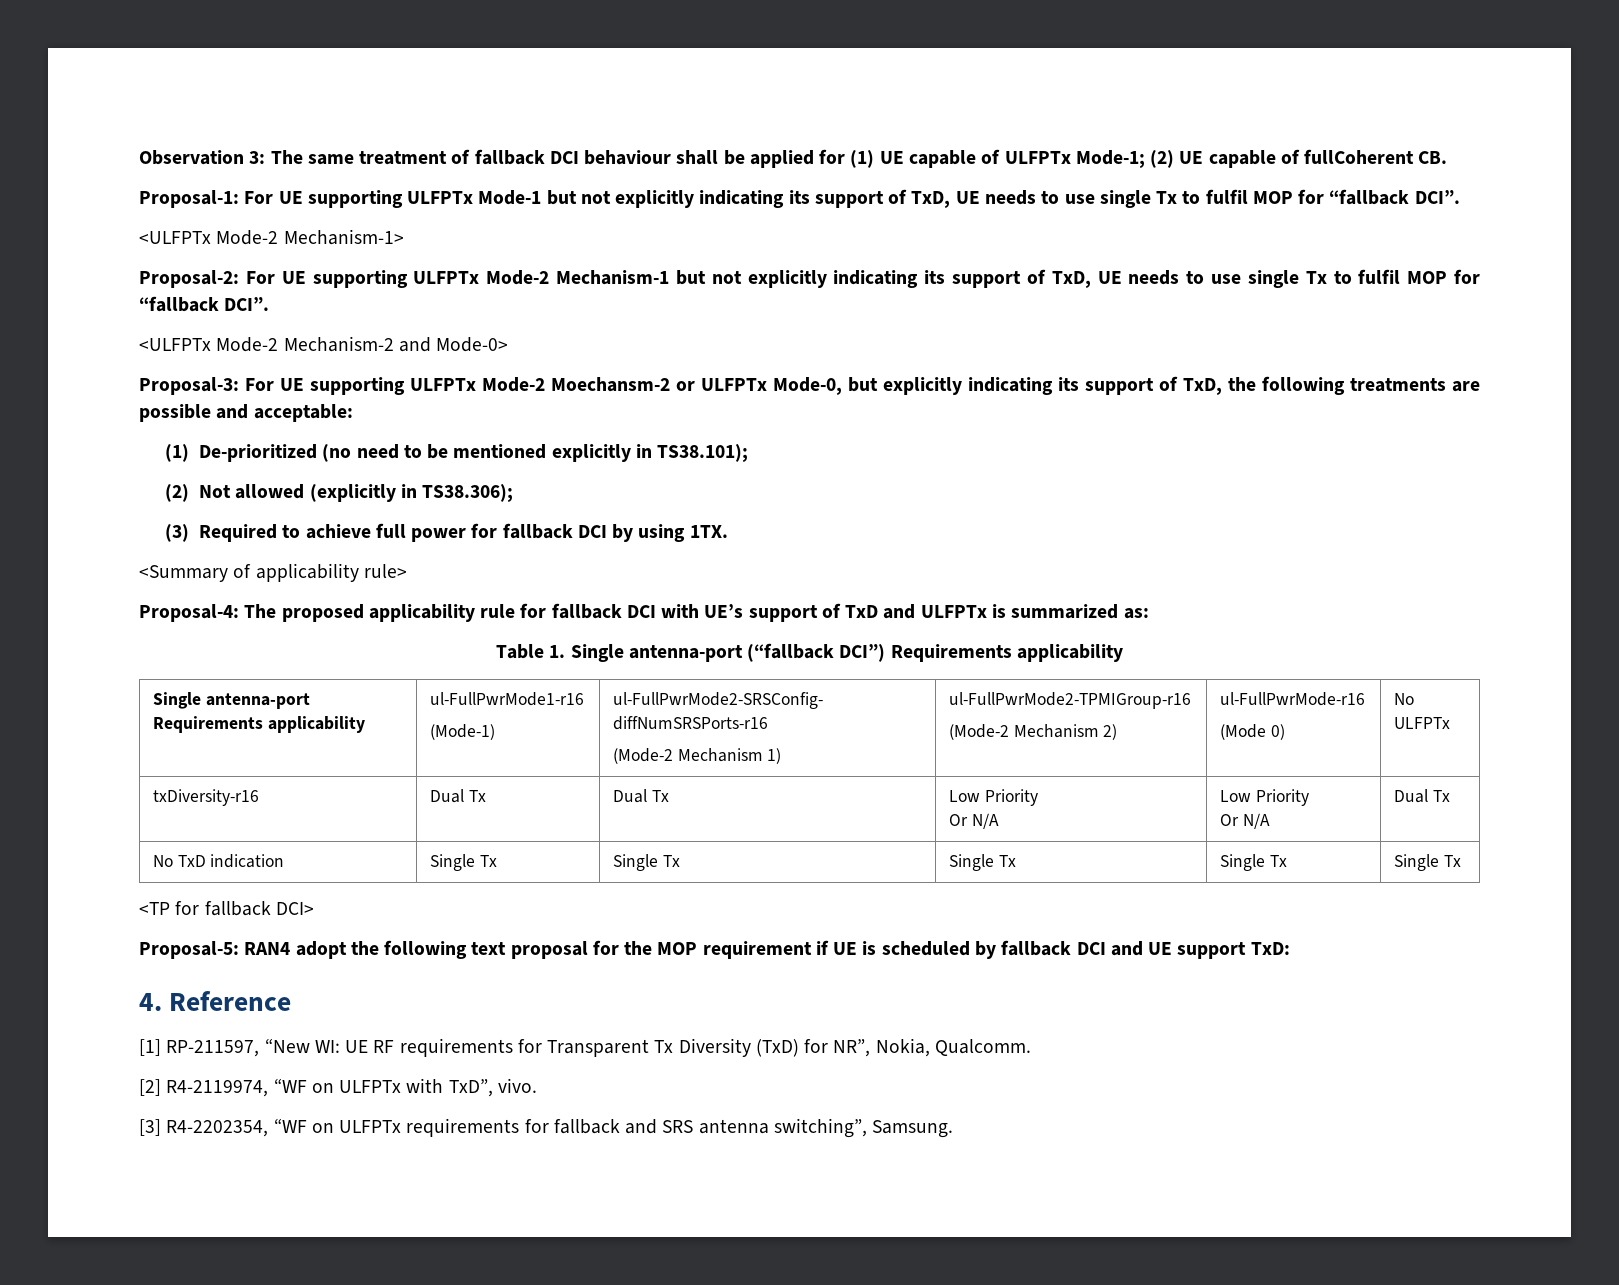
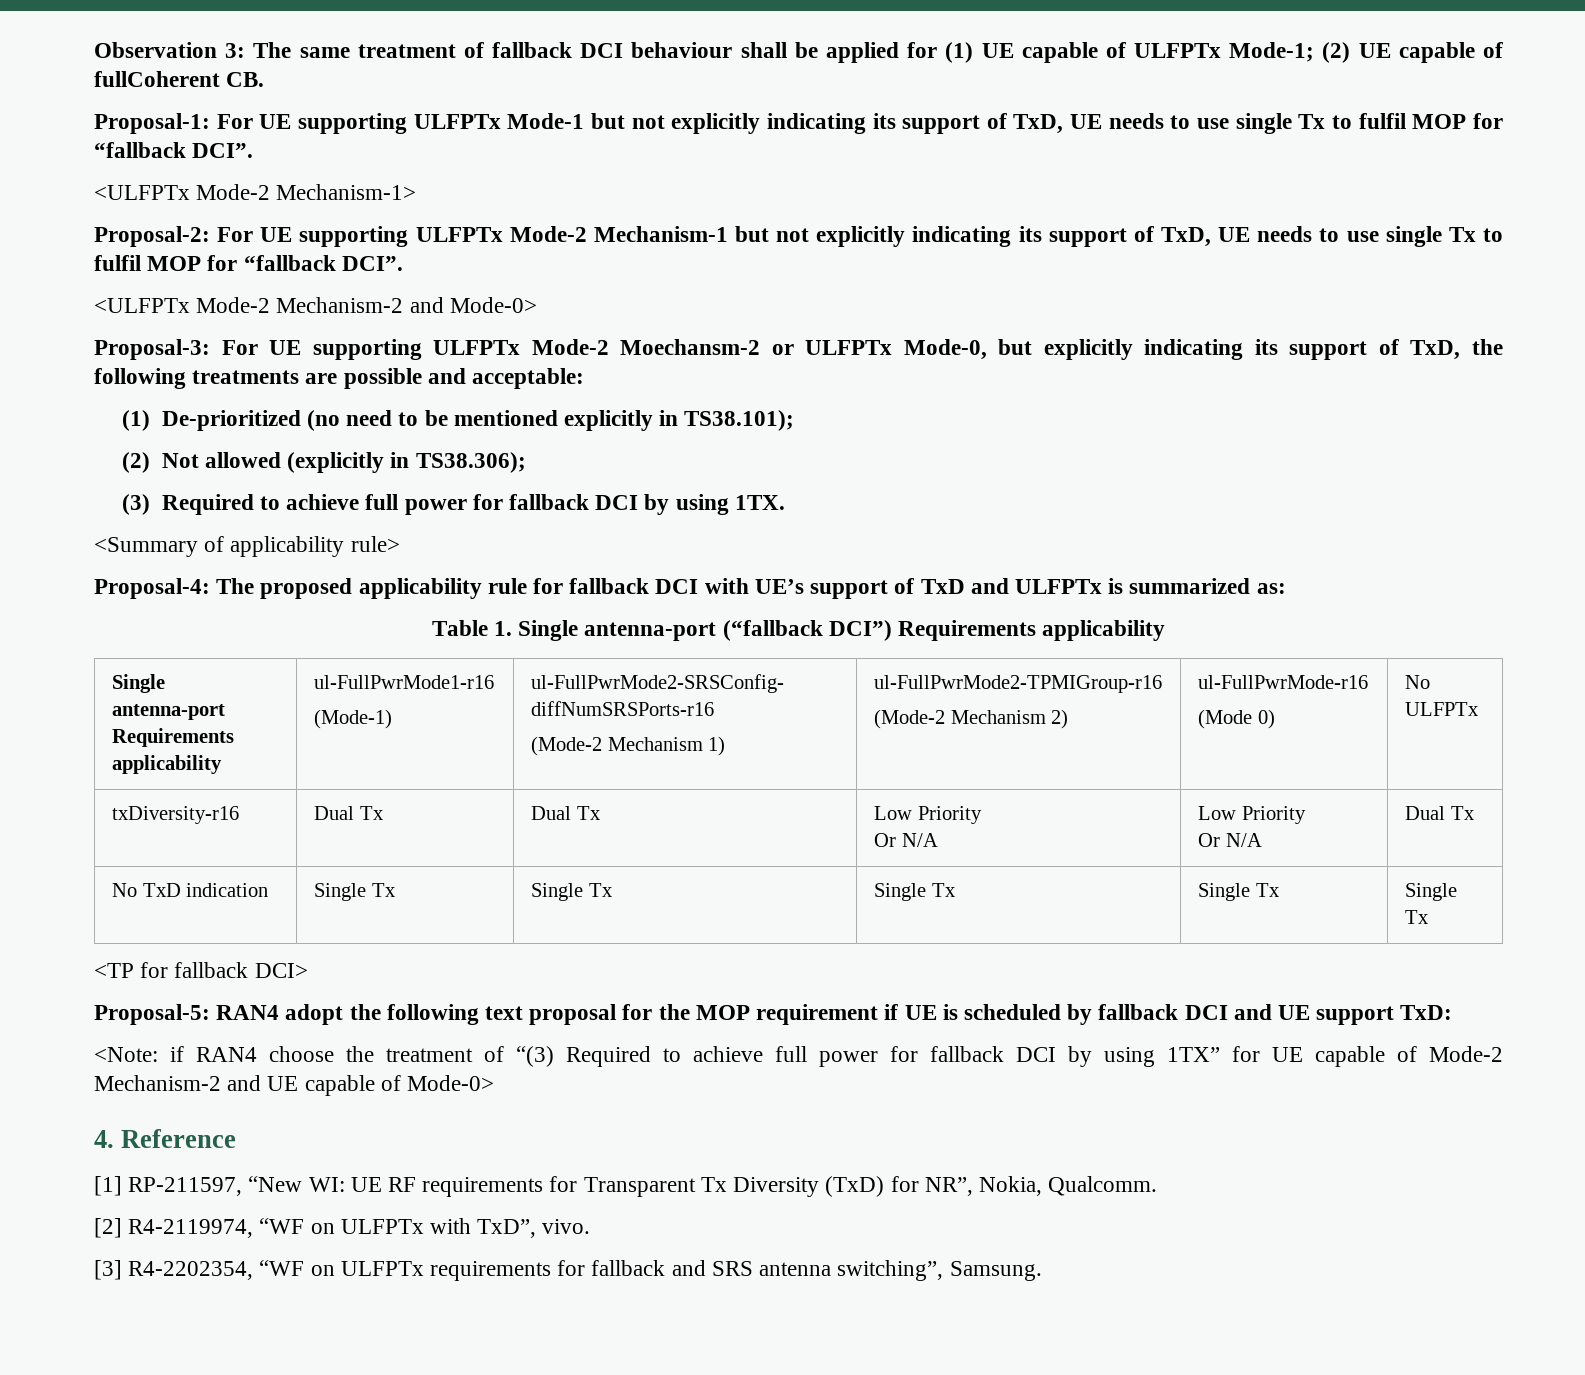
+ <Note: if RAN4 choose the treatment of “(3) Required to achieve full power for fallback DCI by using 1TX” for UE capable of Mode-2 Mechanism-2 and UE capable of Mode-0>

